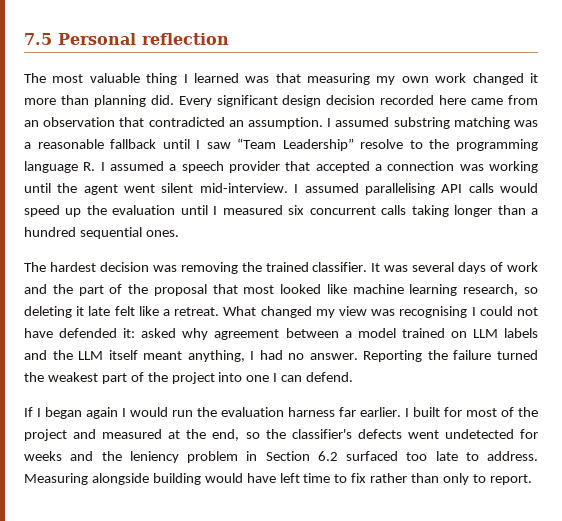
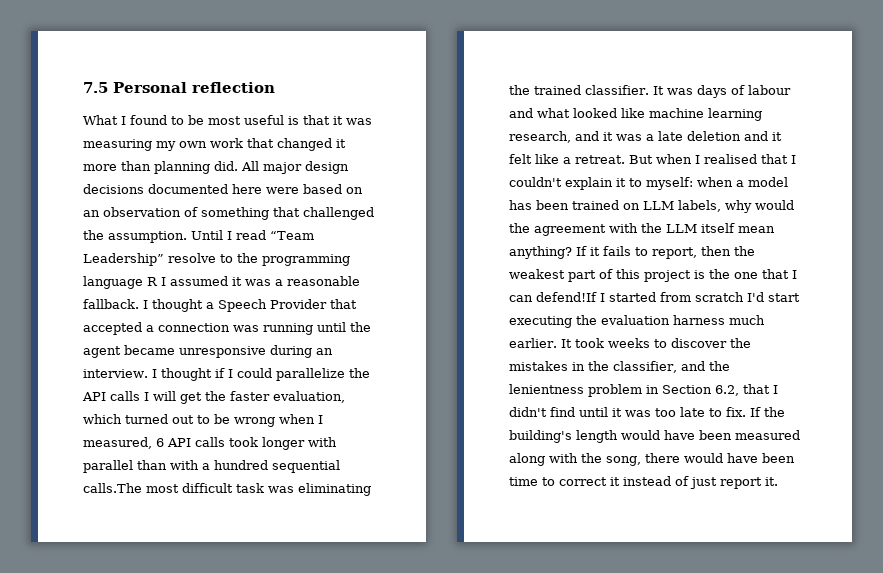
- The most valuable thing I learned was that measuring my own work changed it more than planning did.
+ What I found to be most useful is that it was measuring my own work that changed it more than planning did.
- Every significant design decision recorded here came from an observation that contradicted an assumption. I assumed substring matching was a reasonable fallback until I saw “Team Leadership” resolve to the programming language R. I assumed a speech provider that accepted a connection was working until the agent went silent mid-interview. I assumed parallelising API calls would speed up the evaluation until I measured six concurrent calls taking longer than a hundred sequential ones.
- The hardest decision was removing the trained classifier.
+ All major design decisions documented here were based on an observation of something that challenged the assumption. Until I read “Team Leadership” resolve to the programming language R I assumed it was a reasonable fallback. I thought a Speech Provider that accepted a connection was running until the agent became unresponsive during an interview. I thought if I could parallelize the API calls I will get the faster evaluation, which turned out to be wrong when I measured, 6 API calls took longer with parallel than with a hundred sequential calls.The most difficult task was eliminating the trained classifier.
- It was several days of work and the part of the proposal that most looked like machine learning research, so deleting it late felt like a retreat. What changed my view was recognising I could not have defended it: asked why agreement between a model trained on LLM labels and the LLM itself meant anything, I had no answer. Reporting the failure turned the weakest part of the project into one I can defend.
- If I began again I would run the evaluation harness far earlier. I built for most of the project and measured at the end, so the classifier's defects went undetected for weeks and the leniency problem in Section 6.2 surfaced too late to address. Measuring alongside building would have left time to fix rather than only to report.
+ It was days of labour and what looked like machine learning research, and it was a late deletion and it felt like a retreat. But when I realised that I couldn't explain it to myself: when a model has been trained on LLM labels, why would the agreement with the LLM itself mean anything? If it fails to report, then the weakest part of this project is the one that I can defend!If I started from scratch I'd start executing the evaluation harness much earlier. It took weeks to discover the mistakes in the classifier, and the lenientness problem in Section 6.2, that I didn't find until it was too late to fix. If the building's length would have been measured along with the song, there would have been time to correct it instead of just report it.

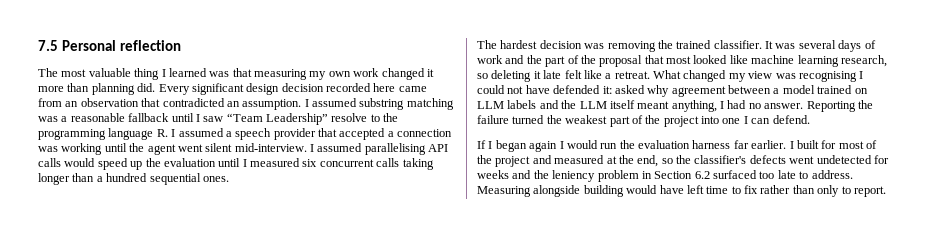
- What I found to be most useful is that it was measuring my own work that changed it more than planning did.
+ The most valuable thing I learned was that measuring my own work changed it more than planning did.
- All major design decisions documented here were based on an observation of something that challenged the assumption. Until I read “Team Leadership” resolve to the programming language R I assumed it was a reasonable fallback. I thought a Speech Provider that accepted a connection was running until the agent became unresponsive during an interview. I thought if I could parallelize the API calls I will get the faster evaluation, which turned out to be wrong when I measured, 6 API calls took longer with parallel than with a hundred sequential calls.The most difficult task was eliminating the trained classifier.
+ Every significant design decision recorded here came from an observation that contradicted an assumption. I assumed substring matching was a reasonable fallback until I saw “Team Leadership” resolve to the programming language R. I assumed a speech provider that accepted a connection was working until the agent went silent mid-interview. I assumed parallelising API calls would speed up the evaluation until I measured six concurrent calls taking longer than a hundred sequential ones.
+ The hardest decision was removing the trained classifier.
- It was days of labour and what looked like machine learning research, and it was a late deletion and it felt like a retreat. But when I realised that I couldn't explain it to myself: when a model has been trained on LLM labels, why would the agreement with the LLM itself mean anything? If it fails to report, then the weakest part of this project is the one that I can defend!If I started from scratch I'd start executing the evaluation harness much earlier. It took weeks to discover the mistakes in the classifier, and the lenientness problem in Section 6.2, that I didn't find until it was too late to fix. If the building's length would have been measured along with the song, there would have been time to correct it instead of just report it.
+ It was several days of work and the part of the proposal that most looked like machine learning research, so deleting it late felt like a retreat. What changed my view was recognising I could not have defended it: asked why agreement between a model trained on LLM labels and the LLM itself meant anything, I had no answer. Reporting the failure turned the weakest part of the project into one I can defend.
+ If I began again I would run the evaluation harness far earlier. I built for most of the project and measured at the end, so the classifier's defects went undetected for weeks and the leniency problem in Section 6.2 surfaced too late to address. Measuring alongside building would have left time to fix rather than only to report.

